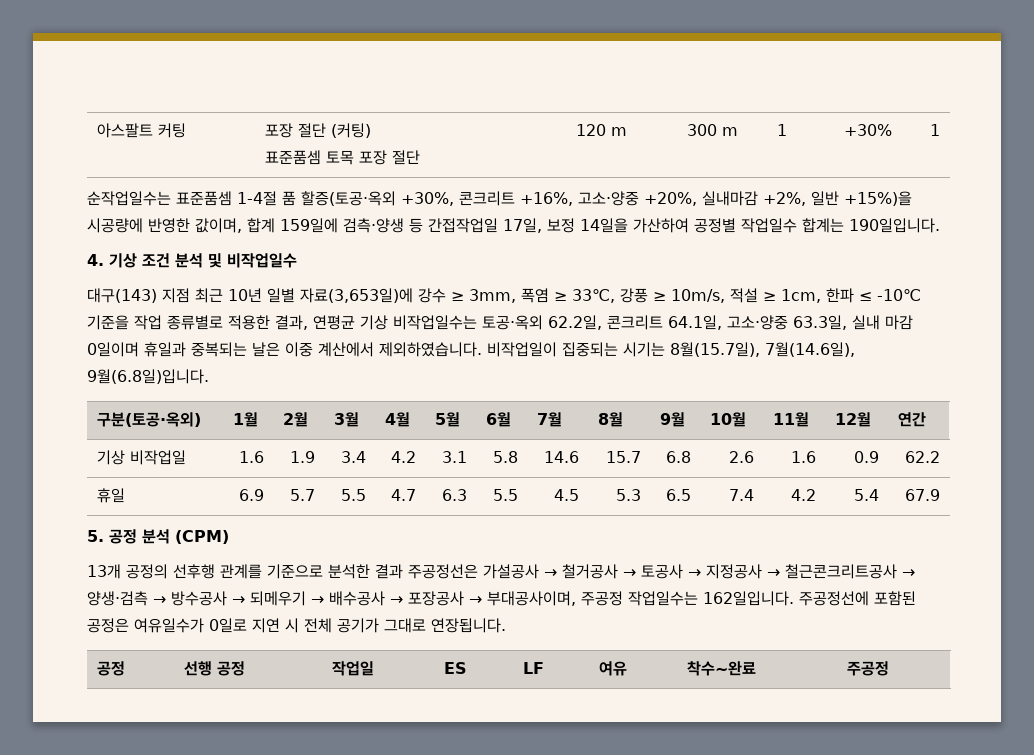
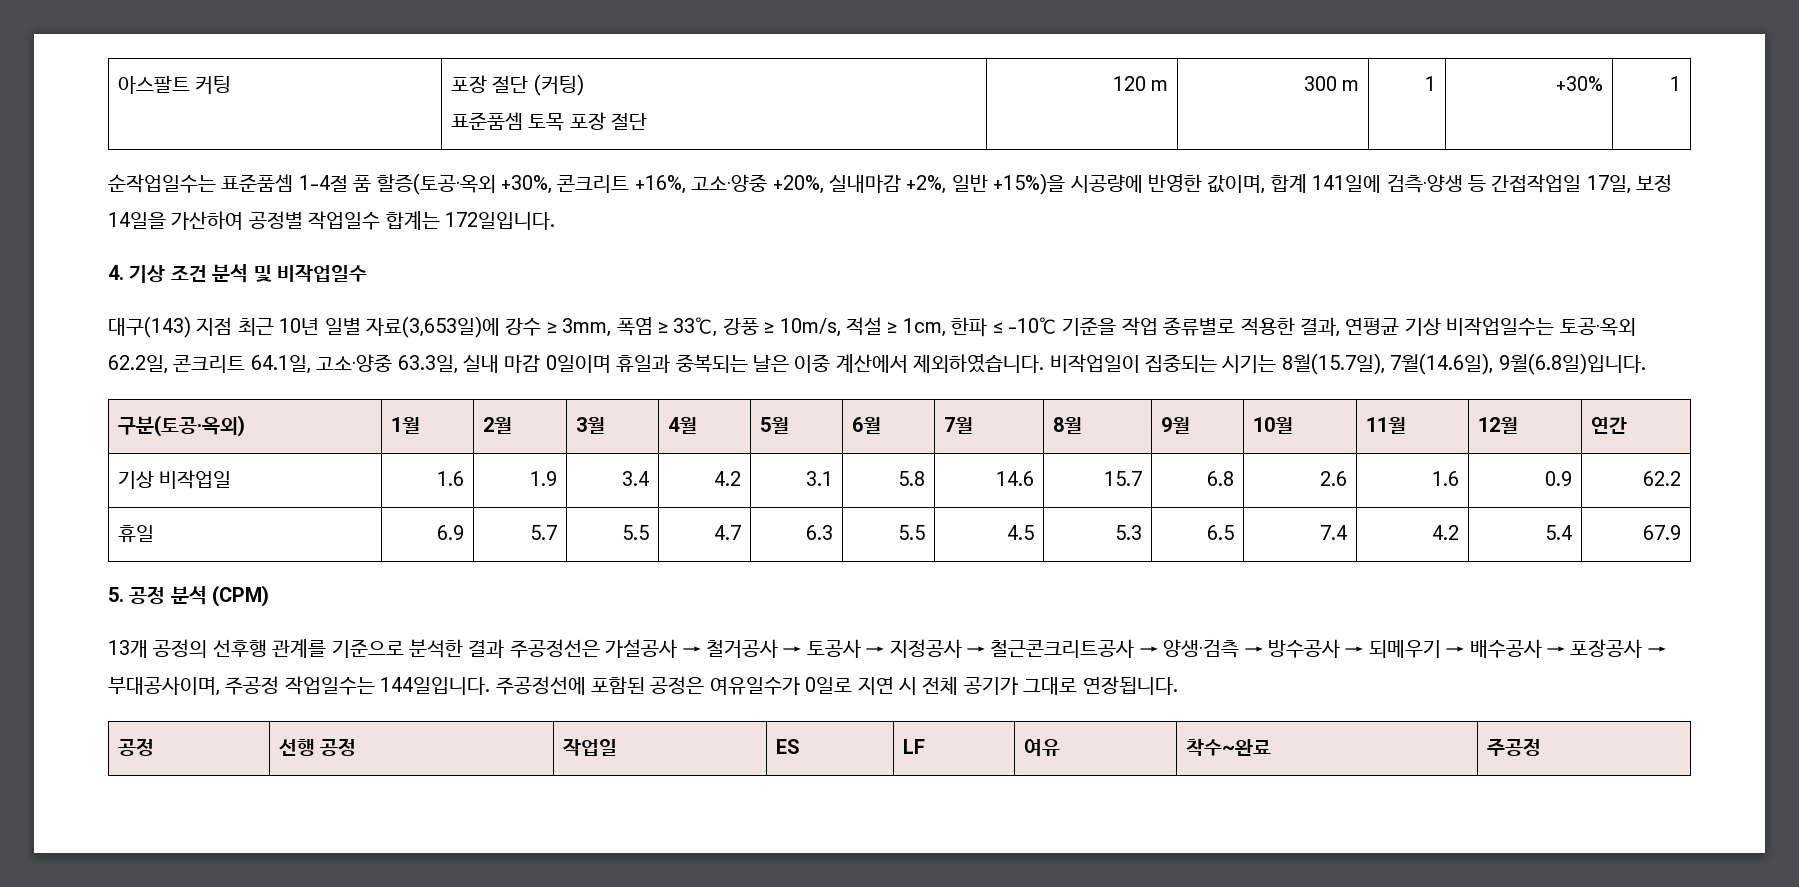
- 순작업일수는 표준품셈 1-4절 품 할증(토공·옥외 +30%, 콘크리트 +16%, 고소·양중 +20%, 실내마감 +2%, 일반 +15%)을 시공량에 반영한 값이며, 합계 159일에 검측·양생 등 간접작업일 17일, 보정 14일을 가산하여 공정별 작업일수 합계는 190일입니다.
+ 순작업일수는 표준품셈 1-4절 품 할증(토공·옥외 +30%, 콘크리트 +16%, 고소·양중 +20%, 실내마감 +2%, 일반 +15%)을 시공량에 반영한 값이며, 합계 141일에 검측·양생 등 간접작업일 17일, 보정 14일을 가산하여 공정별 작업일수 합계는 172일입니다.
- 13개 공정의 선후행 관계를 기준으로 분석한 결과 주공정선은 가설공사 → 철거공사 → 토공사 → 지정공사 → 철근콘크리트공사 → 양생·검측 → 방수공사 → 되메우기 → 배수공사 → 포장공사 → 부대공사이며, 주공정 작업일수는 162일입니다.
+ 13개 공정의 선후행 관계를 기준으로 분석한 결과 주공정선은 가설공사 → 철거공사 → 토공사 → 지정공사 → 철근콘크리트공사 → 양생·검측 → 방수공사 → 되메우기 → 배수공사 → 포장공사 → 부대공사이며, 주공정 작업일수는 144일입니다.

